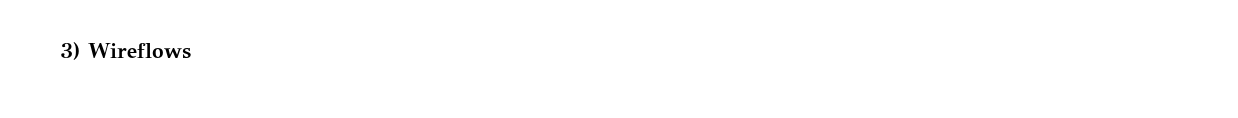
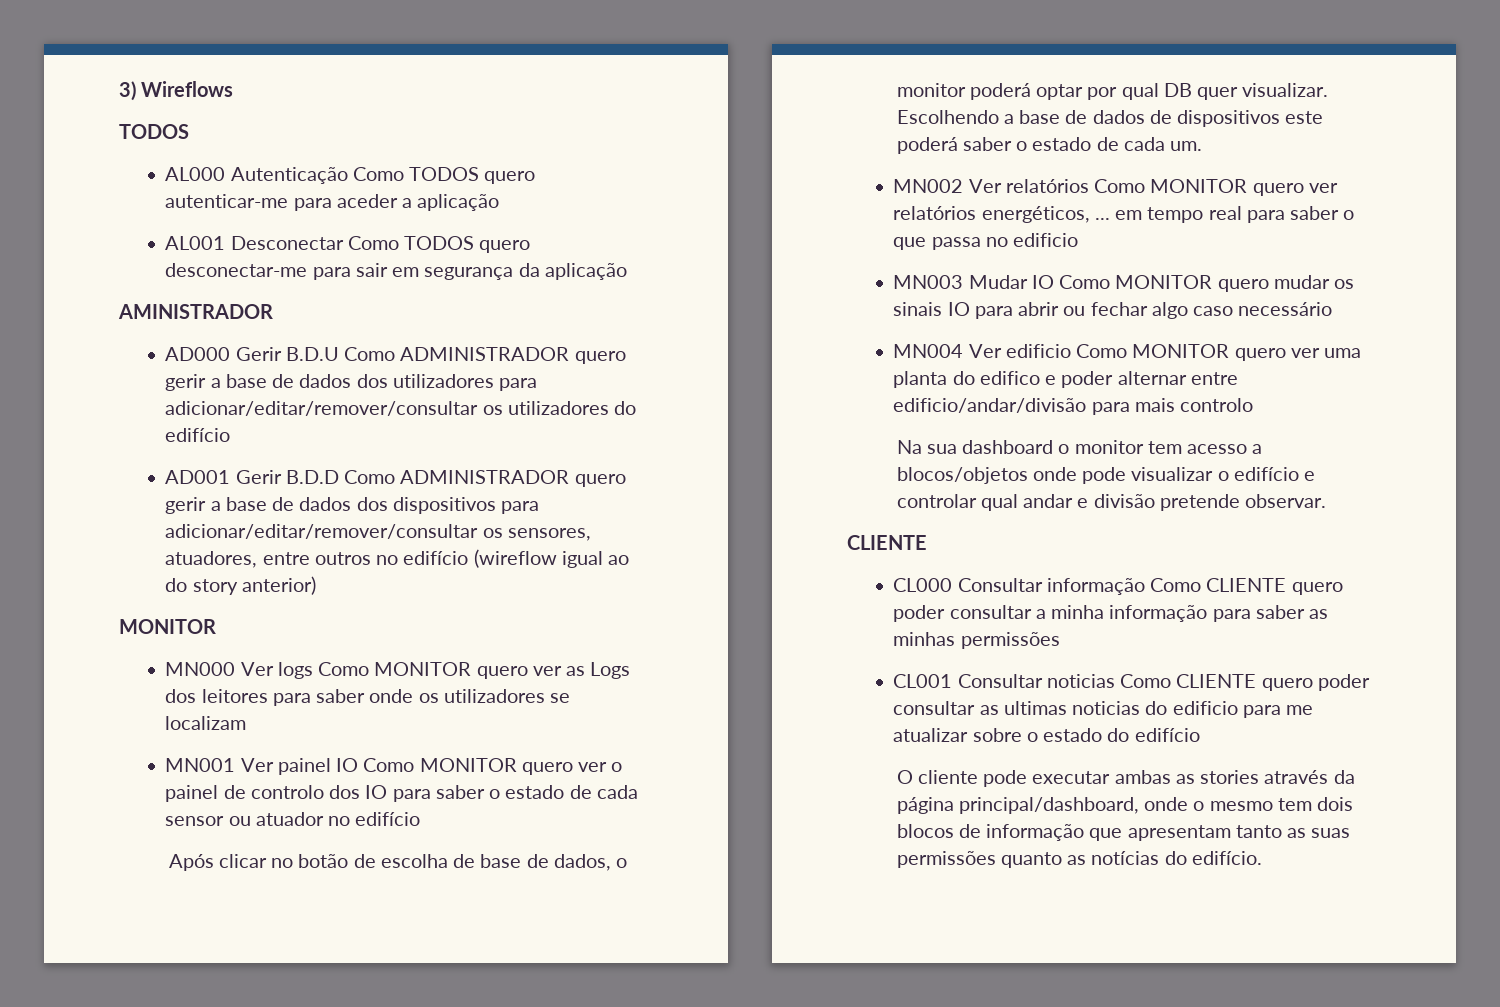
  3) Wireflows
+ TODOS
+ AL000 Autenticação Como TODOS quero autenticar-me para aceder a aplicação
+ AL001 Desconectar Como TODOS quero desconectar-me para sair em segurança da aplicação
+ AMINISTRADOR
+ AD000 Gerir B.D.U Como ADMINISTRADOR quero gerir a base de dados dos utilizadores para adicionar/editar/remover/consultar os utilizadores do edifício
+ AD001 Gerir B.D.D Como ADMINISTRADOR quero gerir a base de dados dos dispositivos para adicionar/editar/remover/consultar os sensores, atuadores, entre outros no edifício (wireflow igual ao do story anterior)
+ MONITOR
+ MN000 Ver logs Como MONITOR quero ver as Logs dos leitores para saber onde os utilizadores se localizam
+ MN001 Ver painel IO Como MONITOR quero ver o painel de controlo dos IO para saber o estado de cada sensor ou atuador no edifício
+ Após clicar no botão de escolha de base de dados, o monitor poderá optar por qual DB quer visualizar. Escolhendo a base de dados de dispositivos este poderá saber o estado de cada um.
+ MN002 Ver relatórios Como MONITOR quero ver relatórios energéticos, ... em tempo real para saber o que passa no edificio
+ MN003 Mudar IO Como MONITOR quero mudar os sinais IO para abrir ou fechar algo caso necessário
+ MN004 Ver edificio Como MONITOR quero ver uma planta do edifico e poder alternar entre edificio/andar/divisão para mais controlo
+ Na sua dashboard o monitor tem acesso a blocos/objetos onde pode visualizar o edifício e controlar qual andar e divisão pretende observar.
+ CLIENTE
+ CL000 Consultar informação Como CLIENTE quero poder consultar a minha informação para saber as minhas permissões
+ CL001 Consultar noticias Como CLIENTE quero poder consultar as ultimas noticias do edificio para me atualizar sobre o estado do edifício
+ O cliente pode executar ambas as stories através da página principal/dashboard, onde o mesmo tem dois blocos de informação que apresentam tanto as suas permissões quanto as notícias do edifício.

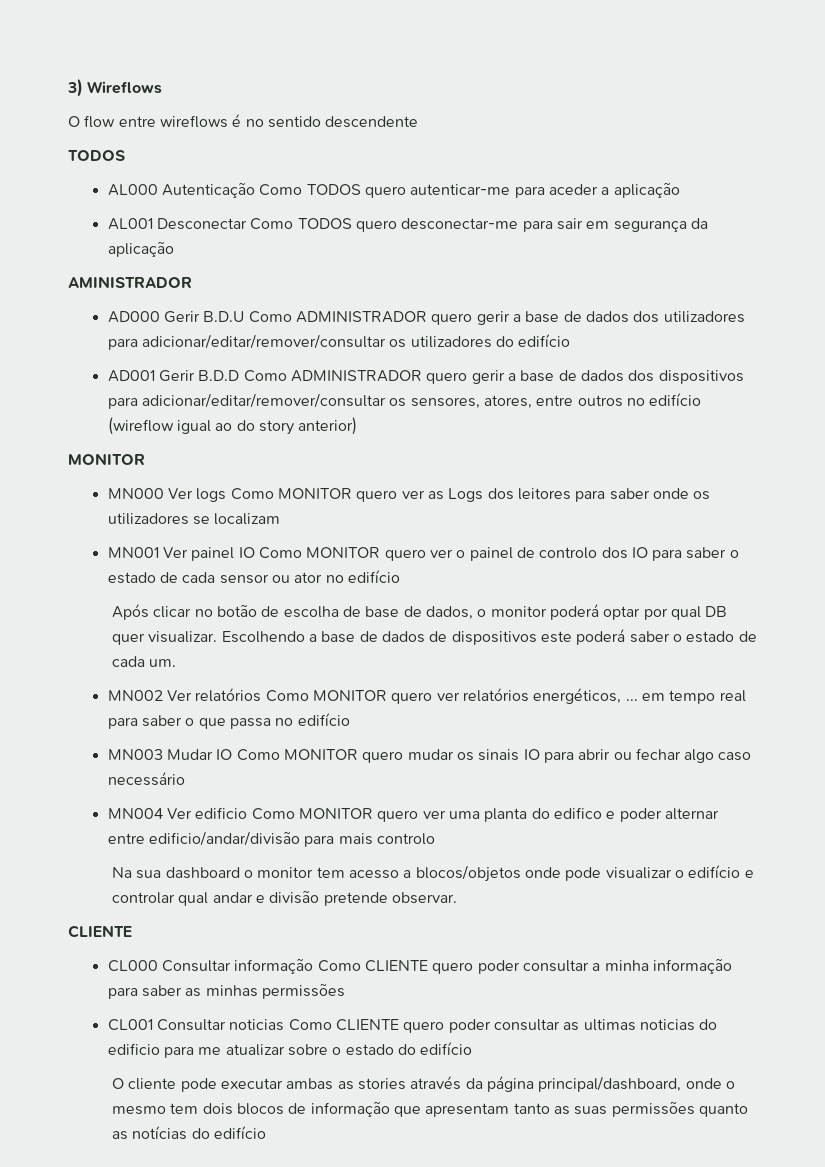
+ O flow entre wireflows é no sentido descendente
- AD001 Gerir B.D.D Como ADMINISTRADOR quero gerir a base de dados dos dispositivos para adicionar/editar/remover/consultar os sensores, atuadores, entre outros no edifício (wireflow igual ao do story anterior)
+ AD001 Gerir B.D.D Como ADMINISTRADOR quero gerir a base de dados dos dispositivos para adicionar/editar/remover/consultar os sensores, atores, entre outros no edifício (wireflow igual ao do story anterior)
- MN001 Ver painel IO Como MONITOR quero ver o painel de controlo dos IO para saber o estado de cada sensor ou atuador no edifício
+ MN001 Ver painel IO Como MONITOR quero ver o painel de controlo dos IO para saber o estado de cada sensor ou ator no edifício
- MN002 Ver relatórios Como MONITOR quero ver relatórios energéticos, ... em tempo real para saber o que passa no edificio
+ MN002 Ver relatórios Como MONITOR quero ver relatórios energéticos, ... em tempo real para saber o que passa no edifício
- O cliente pode executar ambas as stories através da página principal/dashboard, onde o mesmo tem dois blocos de informação que apresentam tanto as suas permissões quanto as notícias do edifício.
+ O cliente pode executar ambas as stories através da página principal/dashboard, onde o mesmo tem dois blocos de informação que apresentam tanto as suas permissões quanto as notícias do edifício

